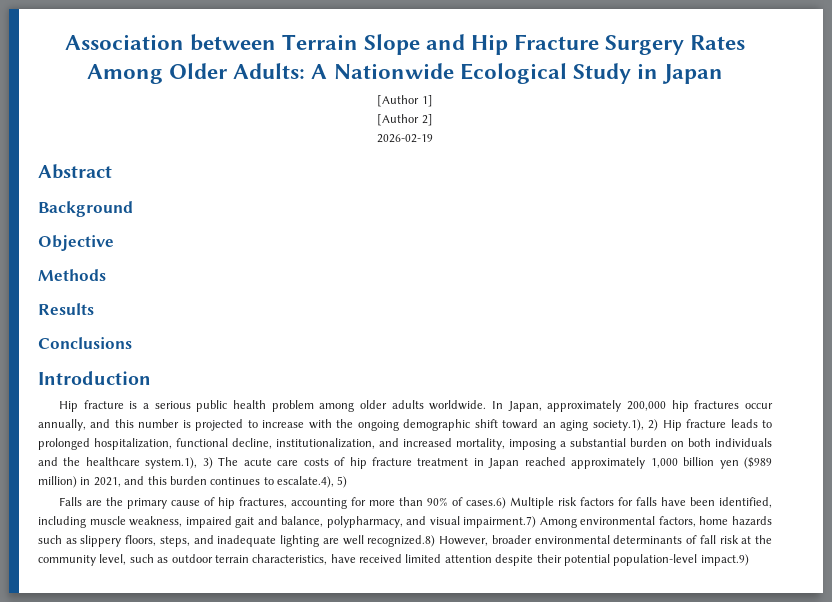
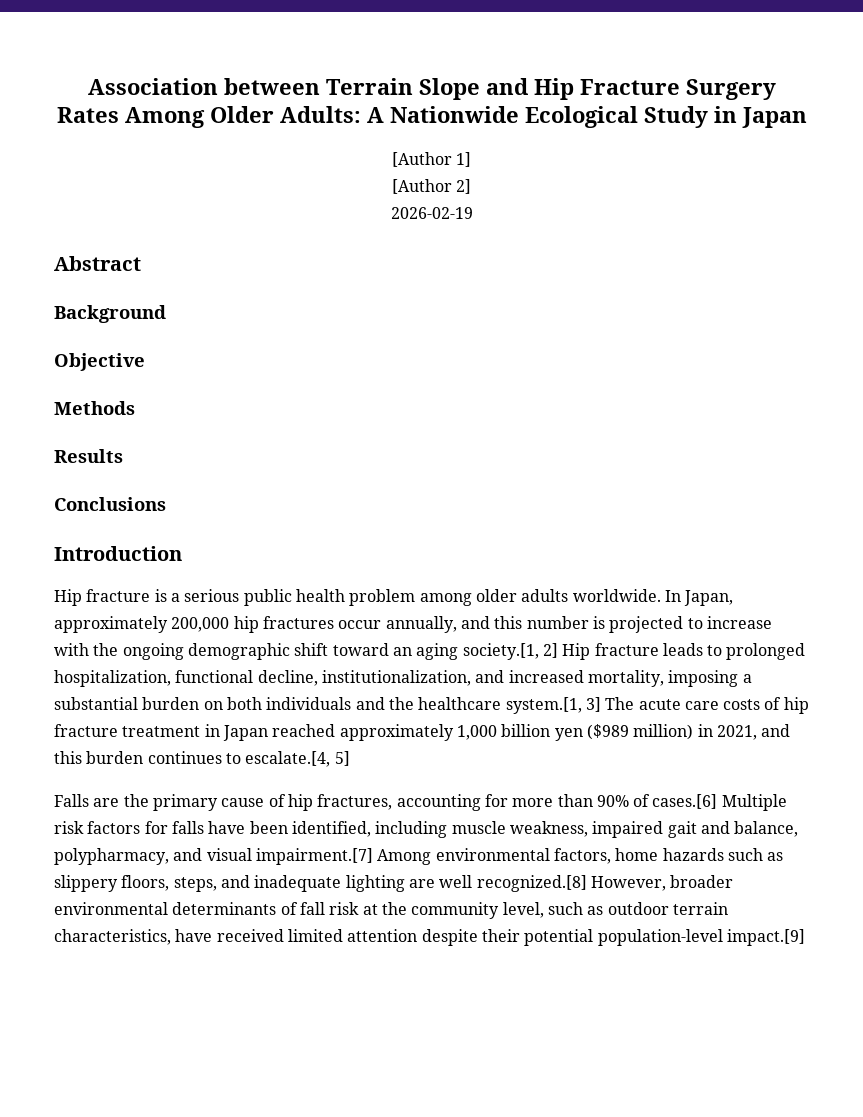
- In Japan, approximately 200,000 hip fractures occur annually, and this number is projected to increase with the ongoing demographic shift toward an aging society.1), 2) Hip fracture leads to prolonged hospitalization, functional decline, institutionalization, and increased mortality, imposing a substantial burden on both individuals and the healthcare system.1), 3) The acute care costs of hip fracture treatment in Japan reached approximately 1,000 billion yen ($989 million) in 2021, and this burden continues to escalate.4), 5)
+ In Japan, approximately 200,000 hip fractures occur annually, and this number is projected to increase with the ongoing demographic shift toward an aging society.[1, 2] Hip fracture leads to prolonged hospitalization, functional decline, institutionalization, and increased mortality, imposing a substantial burden on both individuals and the healthcare system.[1, 3] The acute care costs of hip fracture treatment in Japan reached approximately 1,000 billion yen ($989 million) in 2021, and this burden continues to escalate.[4, 5]
- Falls are the primary cause of hip fractures, accounting for more than 90% of cases.6) Multiple risk factors for falls have been identified, including muscle weakness, impaired gait and balance, polypharmacy, and visual impairment.7) Among environmental factors, home hazards such as slippery floors, steps, and inadequate lighting are well recognized.8) However, broader environmental determinants of fall risk at the community level, such as outdoor terrain characteristics, have received limited attention despite their potential population-level impact.9)
+ Falls are the primary cause of hip fractures, accounting for more than 90% of cases.[6] Multiple risk factors for falls have been identified, including muscle weakness, impaired gait and balance, polypharmacy, and visual impairment.[7] Among environmental factors, home hazards such as slippery floors, steps, and inadequate lighting are well recognized.[8] However, broader environmental determinants of fall risk at the community level, such as outdoor terrain characteristics, have received limited attention despite their potential population-level impact.[9]

